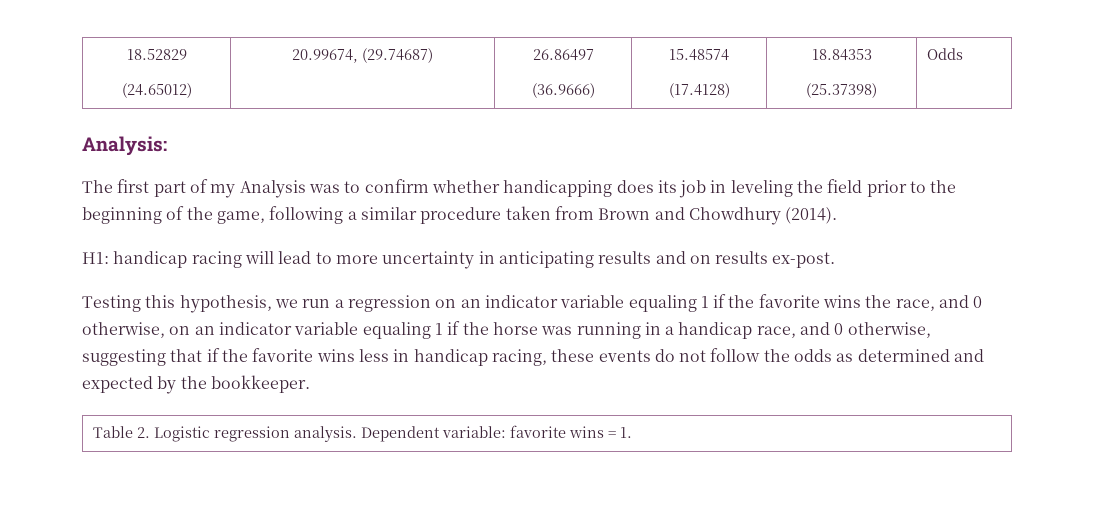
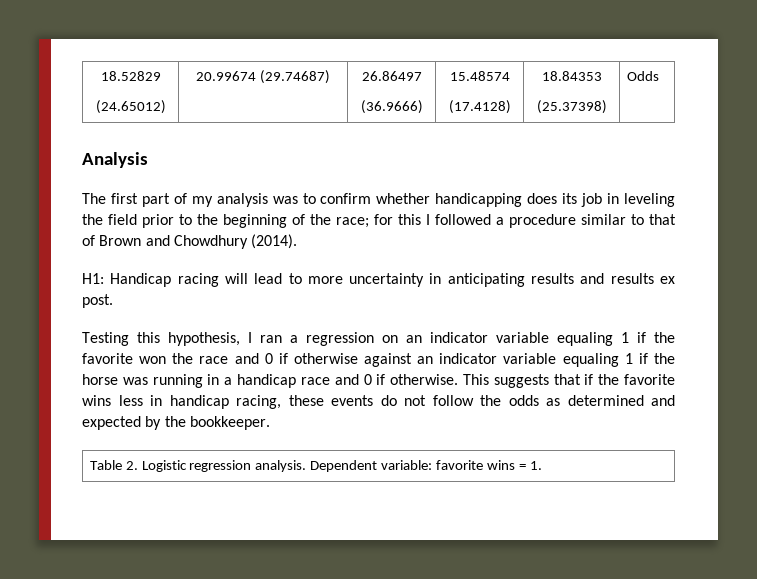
  18.52829
- (24.65012) | 20.99674, (29.74687) | 26.86497
+ (24.65012) | 20.99674 (29.74687) | 26.86497
- Analysis:
+ Analysis
- The first part of my Analysis was to confirm whether handicapping does its job in leveling the field prior to the beginning of the game, following a similar procedure taken from Brown and Chowdhury (2014).
+ The first part of my analysis was to confirm whether handicapping does its job in leveling the field prior to the beginning of the race; for this I followed a procedure similar to that of Brown and Chowdhury (2014).
- H1: handicap racing will lead to more uncertainty in anticipating results and on results ex-post.
+ H1: Handicap racing will lead to more uncertainty in anticipating results and results ex post.
- Testing this hypothesis, we run a regression on an indicator variable equaling 1 if the favorite wins the race, and 0 otherwise, on an indicator variable equaling 1 if the horse was running in a handicap race, and 0 otherwise, suggesting that if the favorite wins less in handicap racing, these events do not follow the odds as determined and expected by the bookkeeper.
+ Testing this hypothesis, I ran a regression on an indicator variable equaling 1 if the favorite won the race and 0 if otherwise against an indicator variable equaling 1 if the horse was running in a handicap race and 0 if otherwise. This suggests that if the favorite wins less in handicap racing, these events do not follow the odds as determined and expected by the bookkeeper.

